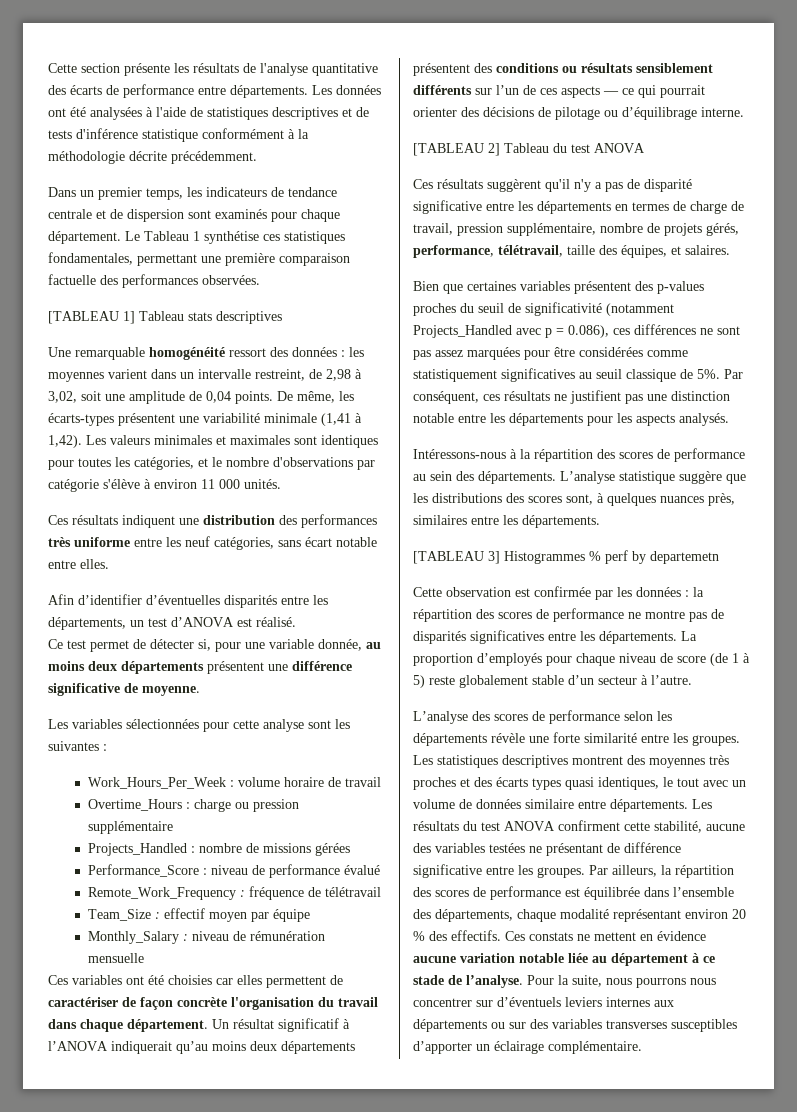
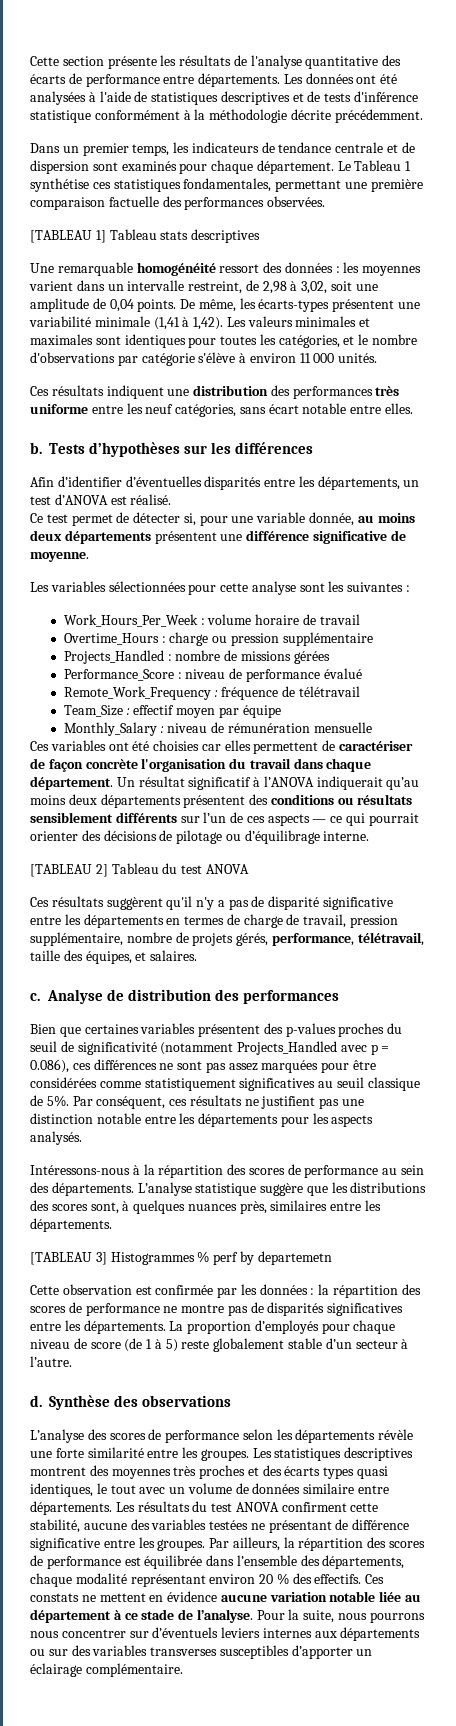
+ b. Tests d’hypothèses sur les différences
+ c. Analyse de distribution des performances
+ d. Synthèse des observations

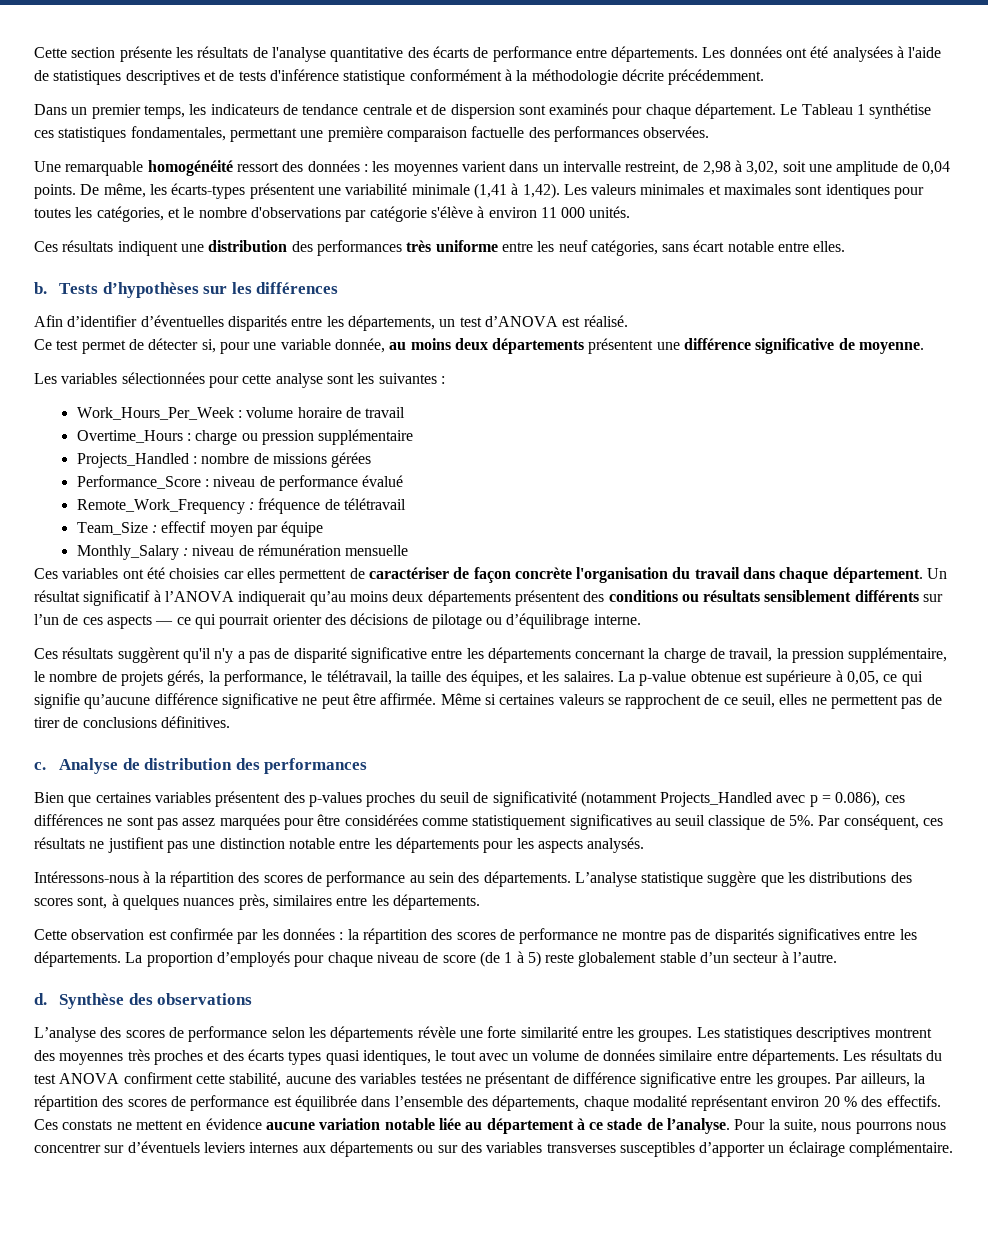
- [TABLEAU 1] Tableau stats descriptives
- [TABLEAU 2] Tableau du test ANOVA
- Ces résultats suggèrent qu'il n'y a pas de disparité significative entre les départements en termes de charge de travail, pression supplémentaire, nombre de projets gérés, performance, télétravail, taille des équipes, et salaires.
+ Ces résultats suggèrent qu'il n'y a pas de disparité significative entre les départements concernant la charge de travail, la pression supplémentaire, le nombre de projets gérés, la performance, le télétravail, la taille des équipes, et les salaires. La p-value obtenue est supérieure à 0,05, ce qui signifie qu’aucune différence significative ne peut être affirmée. Même si certaines valeurs se rapprochent de ce seuil, elles ne permettent pas de tirer de conclusions définitives.
- [TABLEAU 3] Histogrammes % perf by departemetn

